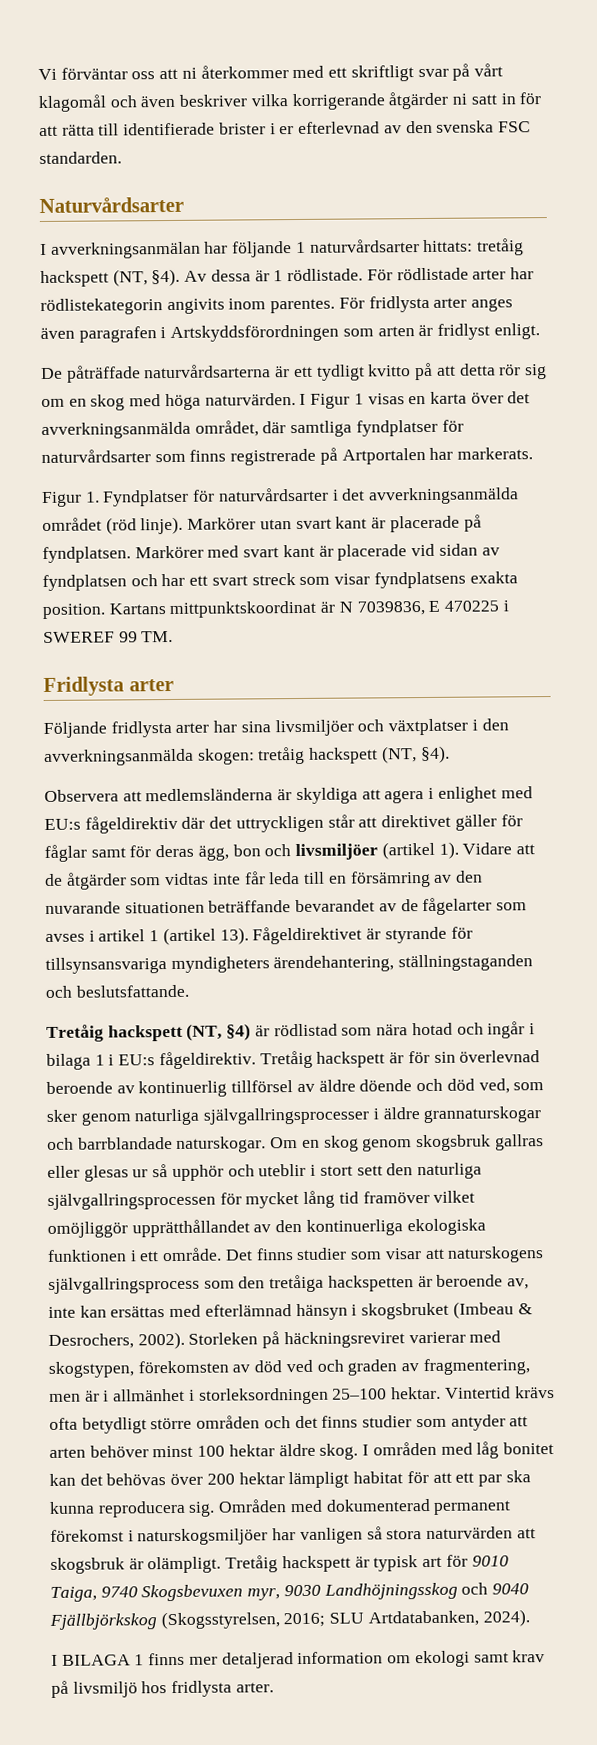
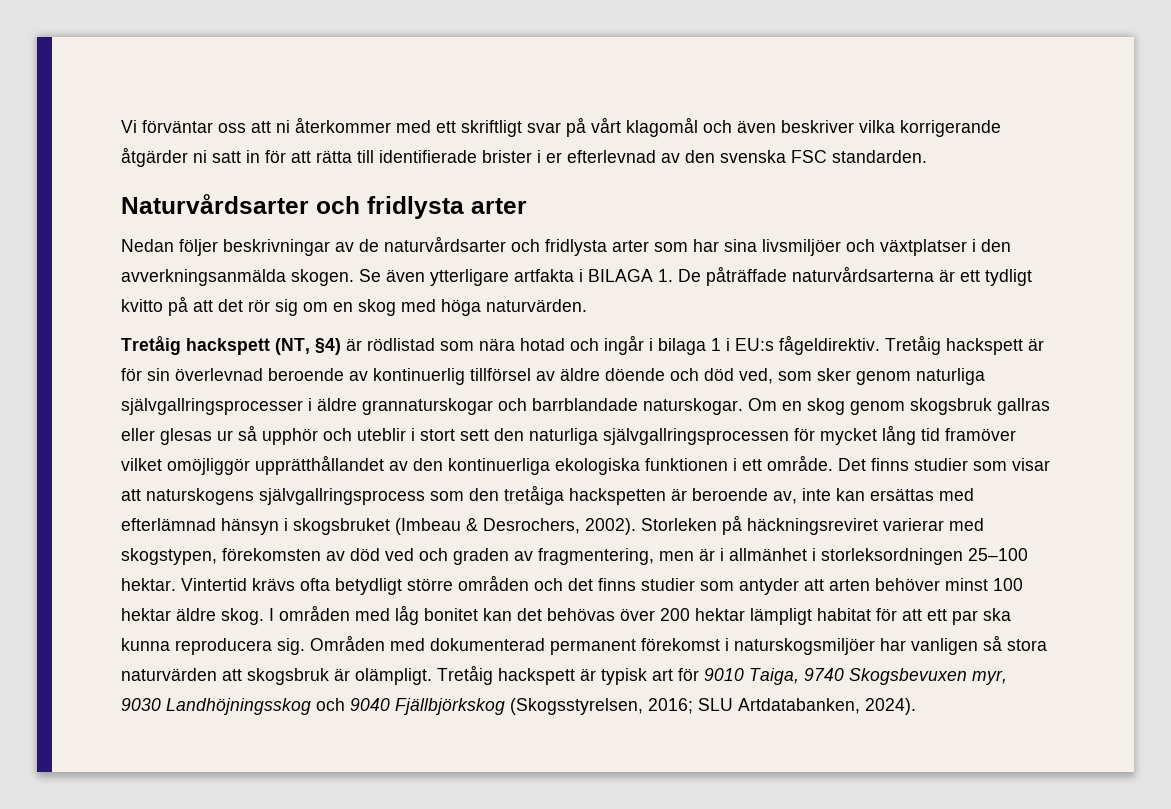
- Naturvårdsarter
- I avverkningsanmälan har följande 1 naturvårdsarter hittats: tretåig hackspett (NT, §4). Av dessa är 1 rödlistade. För rödlistade arter har rödlistekategorin angivits inom parentes. För fridlysta arter anges även paragrafen i Artskyddsförordningen som arten är fridlyst enligt.
- De påträffade naturvårdsarterna är ett tydligt kvitto på att detta rör sig om en skog med höga naturvärden. I Figur 1 visas en karta över det avverkningsanmälda området, där samtliga fyndplatser för naturvårdsarter som finns registrerade på Artportalen har markerats.
- Figur 1. Fyndplatser för naturvårdsarter i det avverkningsanmälda området (röd linje). Markörer utan svart kant är placerade på fyndplatsen. Markörer med svart kant är placerade vid sidan av fyndplatsen och har ett svart streck som visar fyndplatsens exakta position. Kartans mittpunktskoordinat är N 7039836, E 470225 i SWEREF 99 TM.
- Fridlysta arter
- Följande fridlysta arter har sina livsmiljöer och växtplatser i den avverkningsanmälda skogen: tretåig hackspett (NT, §4).
- Observera att medlemsländerna är skyldiga att agera i enlighet med EU:s fågeldirektiv där det uttryckligen står att direktivet gäller för fåglar samt för deras ägg, bon och livsmiljöer (artikel 1). Vidare att de åtgärder som vidtas inte får leda till en försämring av den nuvarande situationen beträffande bevarandet av de fågelarter som avses i artikel 1 (artikel 13). Fågeldirektivet är styrande för tillsynsansvariga myndigheters ärendehantering, ställningstaganden och beslutsfattande.
+ Naturvårdsarter och fridlysta arter
+ Nedan följer beskrivningar av de naturvårdsarter och fridlysta arter som har sina livsmiljöer och växtplatser i den avverkningsanmälda skogen. Se även ytterligare artfakta i BILAGA 1. De påträffade naturvårdsarterna är ett tydligt kvitto på att det rör sig om en skog med höga naturvärden.
- I BILAGA 1 finns mer detaljerad information om ekologi samt krav på livsmiljö hos fridlysta arter.

